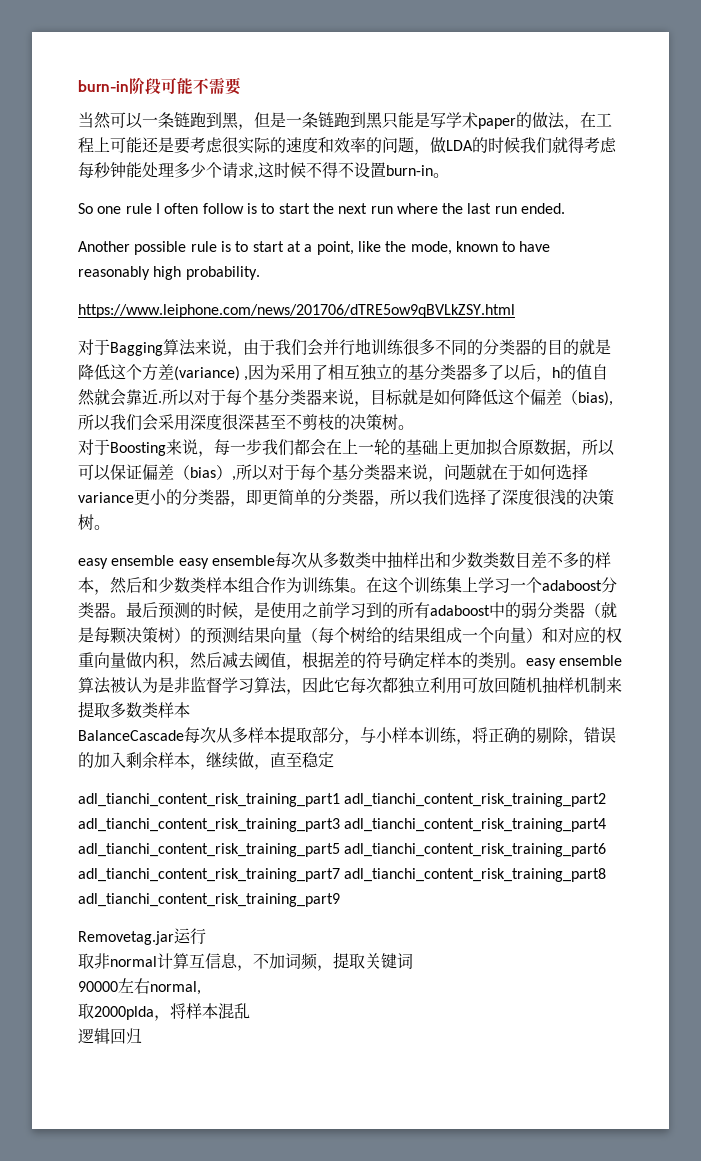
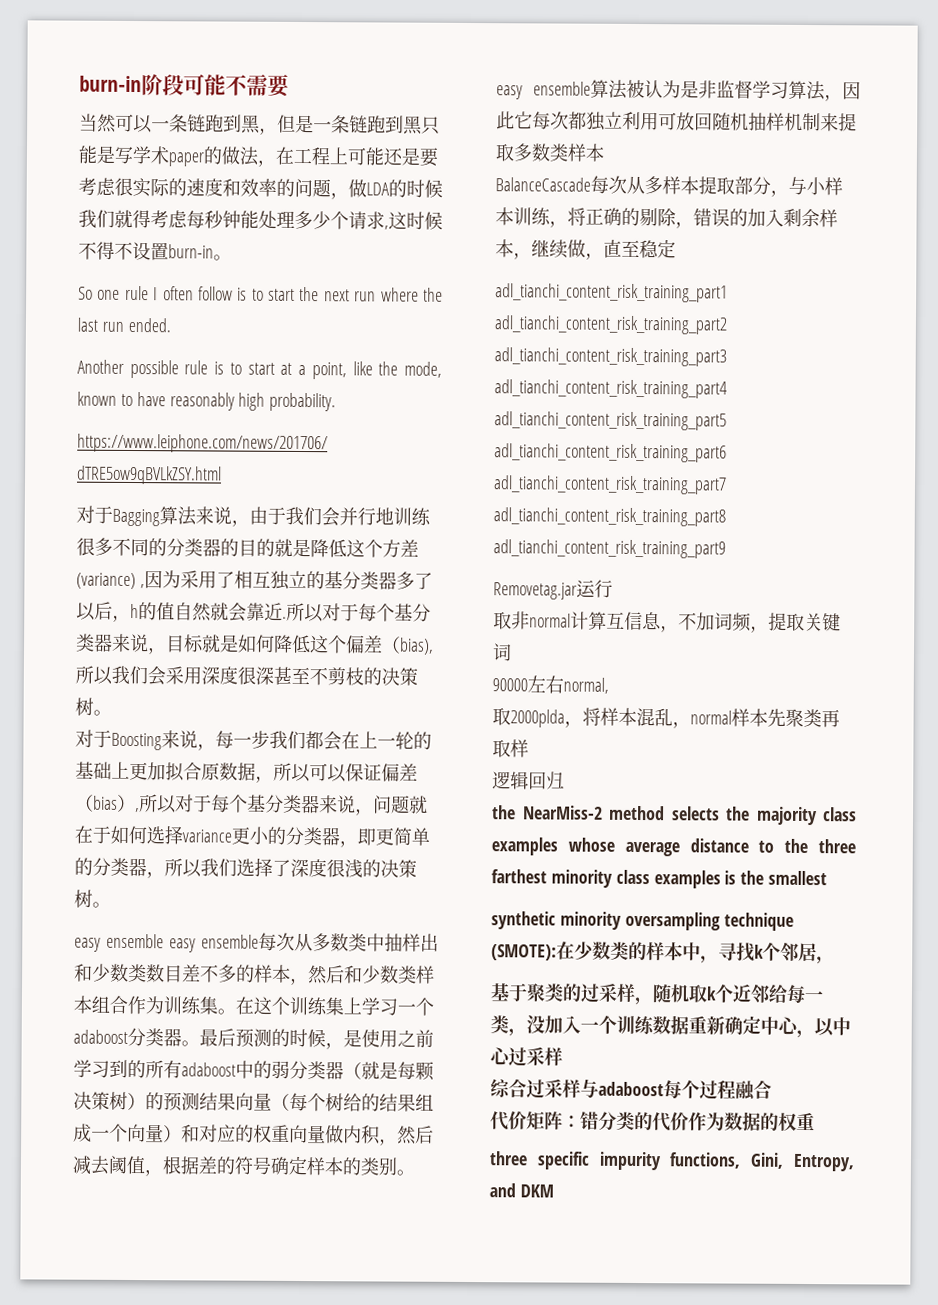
- 取2000plda，将样本混乱
+ 取2000plda，将样本混乱，normal样本先聚类再取样
  逻辑回归
+ the NearMiss-2 method selects the majority class examples whose average distance to the three farthest minority class examples is the smallest
+ synthetic minority oversampling technique (SMOTE):在少数类的样本中，寻找k个邻居，
+ 基于聚类的过采样，随机取k个近邻给每一类，没加入一个训练数据重新确定中心，以中心过采样
+ 综合过采样与adaboost每个过程融合
+ 代价矩阵：错分类的代价作为数据的权重
+ three specific impurity functions, Gini, Entropy, and DKM

